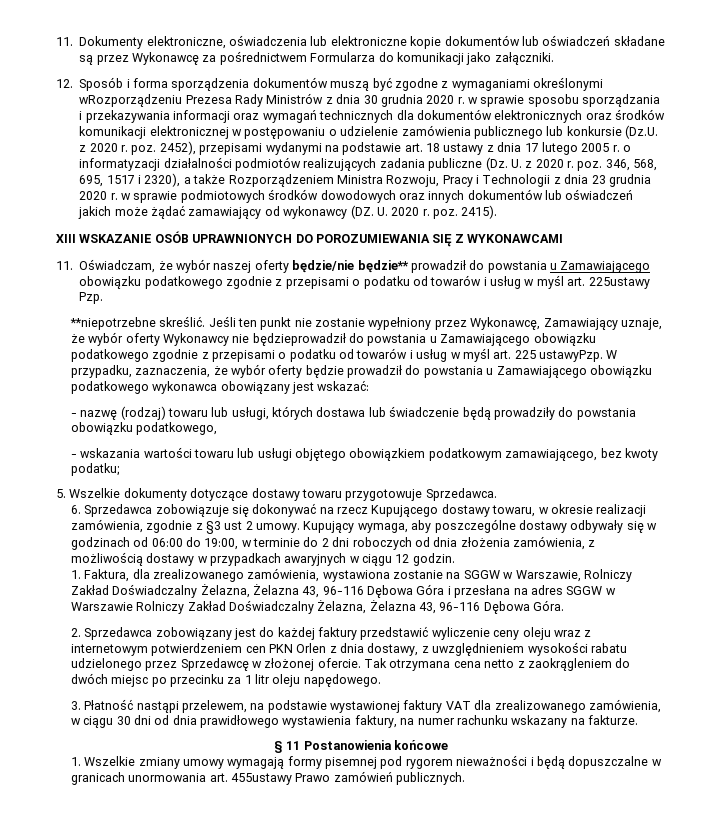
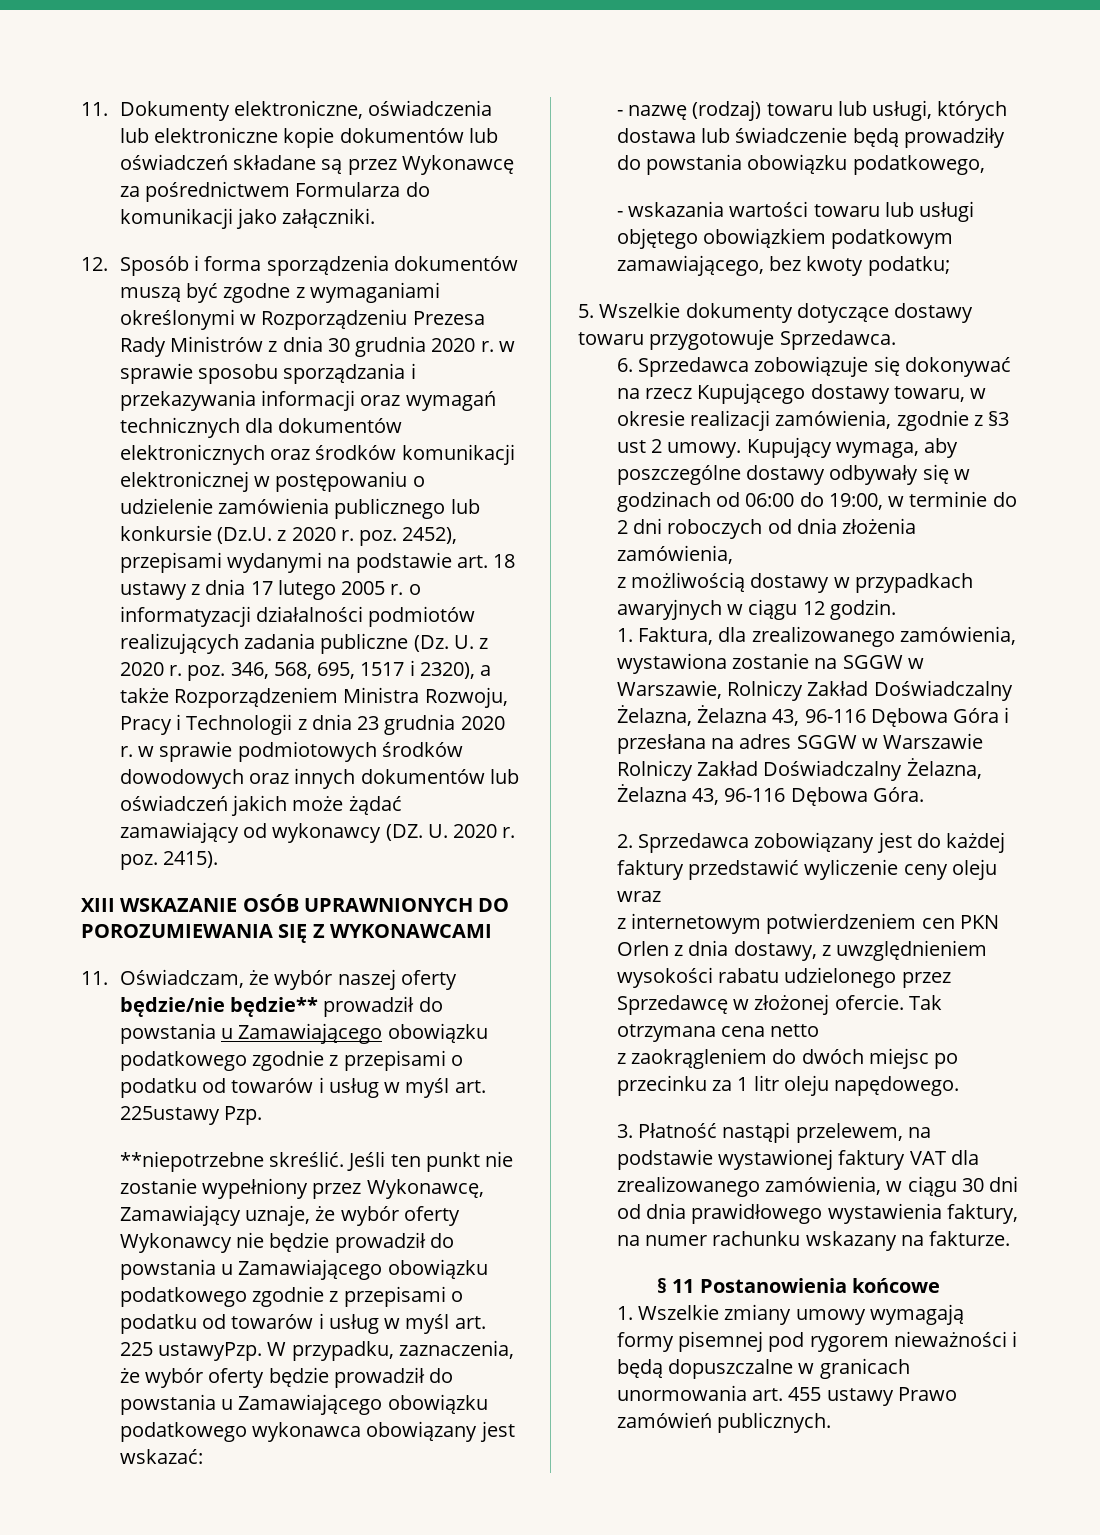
- 12. Sposób i forma sporządzenia dokumentów muszą być zgodne z wymaganiami określonymi wRozporządzeniu Prezesa Rady Ministrów z dnia 30 grudnia 2020 r. w sprawie sposobu sporządzania i przekazywania informacji oraz wymagań technicznych dla dokumentów elektronicznych oraz środków komunikacji elektronicznej w postępowaniu o udzielenie zamówienia publicznego lub konkursie (Dz.U. z 2020 r. poz. 2452), przepisami wydanymi na podstawie art. 18 ustawy z dnia 17 lutego 2005 r. o informatyzacji działalności podmiotów realizujących zadania publiczne (Dz. U. z 2020 r. poz. 346, 568, 695, 1517 i 2320), a także Rozporządzeniem Ministra Rozwoju, Pracy i Technologii z dnia 23 grudnia 2020 r. w sprawie podmiotowych środków dowodowych oraz innych dokumentów lub oświadczeń jakich może żądać zamawiający od wykonawcy (DZ. U. 2020 r. poz. 2415).
+ 12. Sposób i forma sporządzenia dokumentów muszą być zgodne z wymaganiami określonymi w Rozporządzeniu Prezesa Rady Ministrów z dnia 30 grudnia 2020 r. w sprawie sposobu sporządzania i przekazywania informacji oraz wymagań technicznych dla dokumentów elektronicznych oraz środków komunikacji elektronicznej w postępowaniu o udzielenie zamówienia publicznego lub konkursie (Dz.U. z 2020 r. poz. 2452), przepisami wydanymi na podstawie art. 18 ustawy z dnia 17 lutego 2005 r. o informatyzacji działalności podmiotów realizujących zadania publiczne (Dz. U. z 2020 r. poz. 346, 568, 695, 1517 i 2320), a także Rozporządzeniem Ministra Rozwoju, Pracy i Technologii z dnia 23 grudnia 2020 r. w sprawie podmiotowych środków dowodowych oraz innych dokumentów lub oświadczeń jakich może żądać zamawiający od wykonawcy (DZ. U. 2020 r. poz. 2415).
- Jeśli ten punkt nie zostanie wypełniony przez Wykonawcę, Zamawiający uznaje, że wybór oferty Wykonawcy nie będzieprowadził do powstania u Zamawiającego obowiązku podatkowego zgodnie z przepisami o podatku od towarów i usług w myśl art. 225 ustawyPzp.
+ Jeśli ten punkt nie zostanie wypełniony przez Wykonawcę, Zamawiający uznaje, że wybór oferty Wykonawcy nie będzie prowadził do powstania u Zamawiającego obowiązku podatkowego zgodnie z przepisami o podatku od towarów i usług w myśl art. 225 ustawyPzp.
- Kupujący wymaga, aby poszczególne dostawy odbywały się w godzinach od 06:00 do 19:00, w terminie do 2 dni roboczych od dnia złożenia zamówienia, z możliwością dostawy w przypadkach awaryjnych w ciągu 12 godzin.
+ Kupujący wymaga, aby poszczególne dostawy odbywały się w godzinach od 06:00 do 19:00, w terminie do 2 dni roboczych od dnia złożenia zamówienia,
+ z możliwością dostawy w przypadkach awaryjnych w ciągu 12 godzin.
- 2. Sprzedawca zobowiązany jest do każdej faktury przedstawić wyliczenie ceny oleju wraz z internetowym potwierdzeniem cen PKN Orlen z dnia dostawy, z uwzględnieniem wysokości rabatu udzielonego przez Sprzedawcę w złożonej ofercie.
+ 2. Sprzedawca zobowiązany jest do każdej faktury przedstawić wyliczenie ceny oleju wraz
+ z internetowym potwierdzeniem cen PKN Orlen z dnia dostawy, z uwzględnieniem wysokości rabatu udzielonego przez Sprzedawcę w złożonej ofercie.
- Tak otrzymana cena netto z zaokrągleniem do dwóch miejsc po przecinku za 1 litr oleju napędowego.
+ Tak otrzymana cena netto
+ z zaokrągleniem do dwóch miejsc po przecinku za 1 litr oleju napędowego.
- 1. Wszelkie zmiany umowy wymagają formy pisemnej pod rygorem nieważności i będą dopuszczalne w granicach unormowania art. 455ustawy Prawo zamówień publicznych.
+ 1. Wszelkie zmiany umowy wymagają formy pisemnej pod rygorem nieważności i będą dopuszczalne w granicach unormowania art. 455 ustawy Prawo zamówień publicznych.

